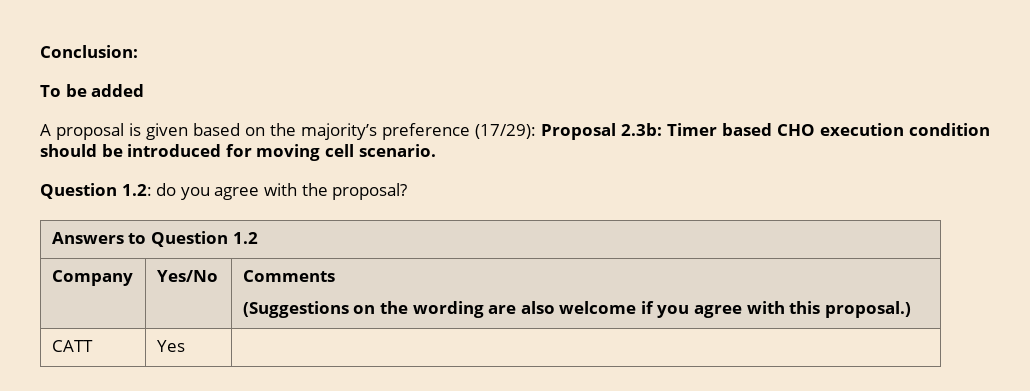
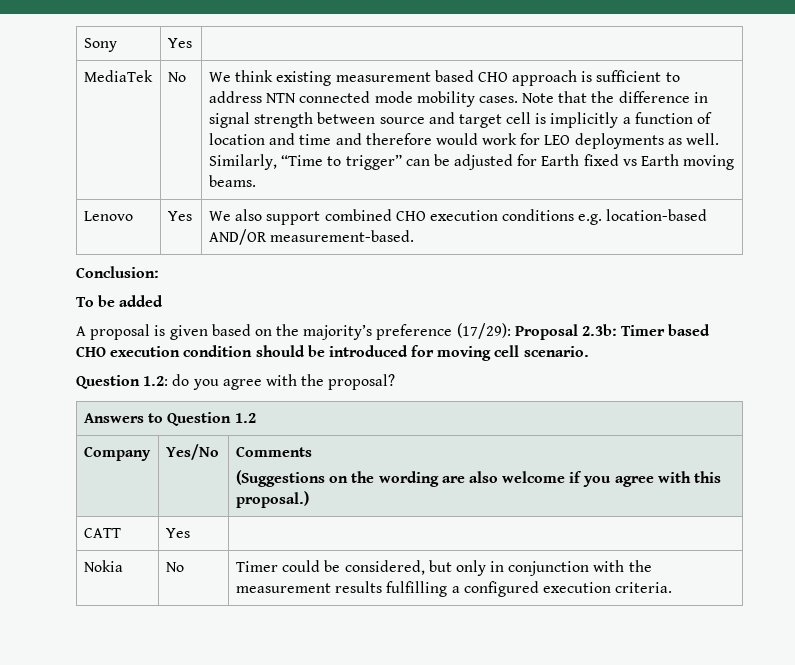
+ Sony | Yes |
+ MediaTek | No | We think existing measurement based CHO approach is sufficient to address NTN connected mode mobility cases. Note that the difference in signal strength between source and target cell is implicitly a function of location and time and therefore would work for LEO deployments as well. Similarly, “Time to trigger” can be adjusted for Earth fixed vs Earth moving beams.
+ Lenovo | Yes | We also support combined CHO execution conditions e.g. location-based AND/OR measurement-based.
+ Nokia | No | Timer could be considered, but only in conjunction with the measurement results fulfilling a configured execution criteria.

